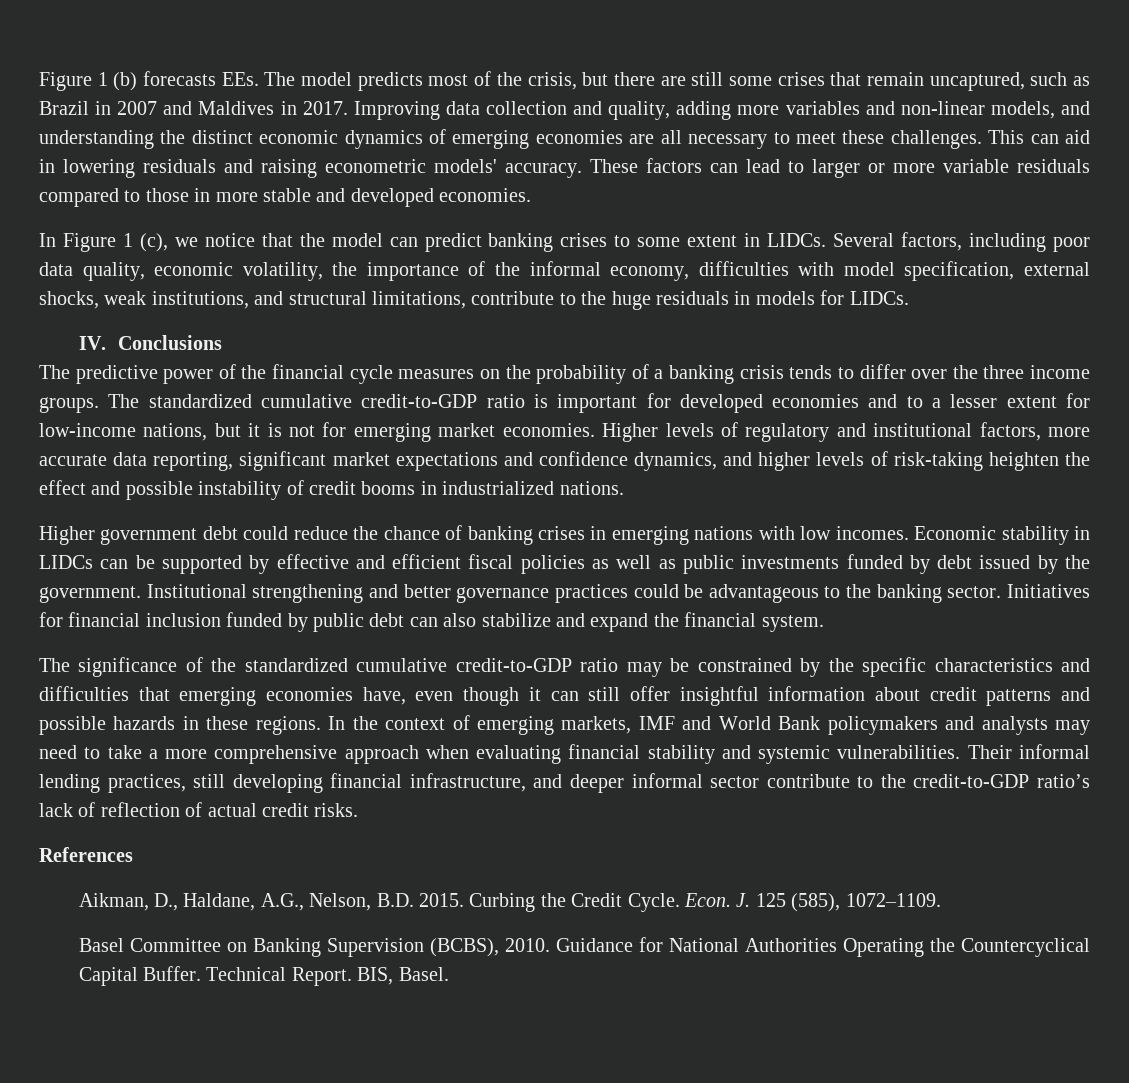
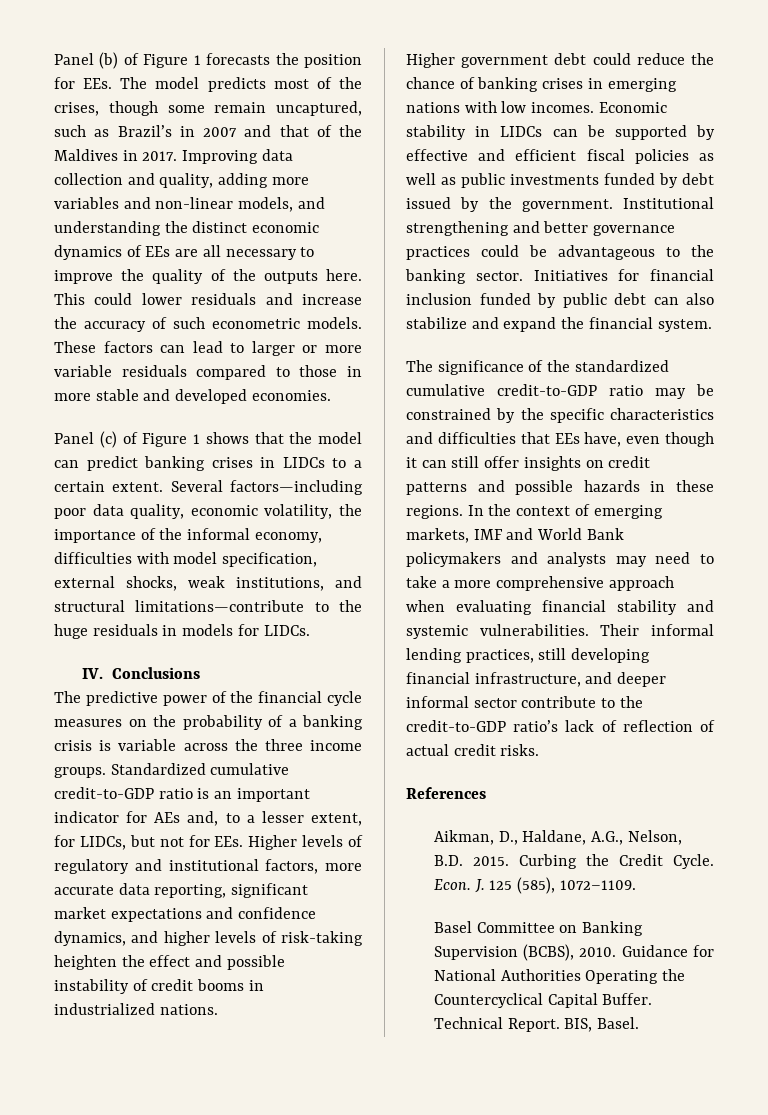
- Figure 1 (b) forecasts EEs. The model predicts most of the crisis, but there are still some crises that remain uncaptured, such as Brazil in 2007 and Maldives in 2017.
+ Panel (b) of Figure 1 forecasts the position for EEs. The model predicts most of the crises, though some remain uncaptured, such as Brazil’s in 2007 and that of the Maldives in 2017.
- Improving data collection and quality, adding more variables and non-linear models, and understanding the distinct economic dynamics of emerging economies are all necessary to meet these challenges. This can aid in lowering residuals and raising econometric models' accuracy.
+ Improving data collection and quality, adding more variables and non-linear models, and understanding the distinct economic dynamics of EEs are all necessary to improve the quality of the outputs here. This could lower residuals and increase the accuracy of such econometric models.
- In Figure 1 (c), we notice that the model can predict banking crises to some extent in LIDCs. Several factors, including poor data quality, economic volatility, the importance of the informal economy, difficulties with model specification, external shocks, weak institutions, and structural limitations, contribute to the huge residuals in models for LIDCs.
+ Panel (c) of Figure 1 shows that the model can predict banking crises in LIDCs to a certain extent. Several factors—including poor data quality, economic volatility, the importance of the informal economy, difficulties with model specification, external shocks, weak institutions, and structural limitations—contribute to the huge residuals in models for LIDCs.
- The predictive power of the financial cycle measures on the probability of a banking crisis tends to differ over the three income groups.
+ The predictive power of the financial cycle measures on the probability of a banking crisis is variable across the three income groups.
- The standardized cumulative credit-to-GDP ratio is important for developed economies and to a lesser extent for low-income nations, but it is not for emerging market economies. Higher levels of regulatory and institutional factors, more accurate data reporting, significant market expectations and confidence dynamics, and higher levels of risk-taking heighten the effect and possible instability of credit booms in industrialized nations.
+ Standardized cumulative credit-to-GDP ratio is an important indicator for AEs and, to a lesser extent, for LIDCs, but not for EEs. Higher levels of regulatory and institutional factors, more accurate data reporting, significant market expectations and confidence dynamics, and higher levels of risk-taking heighten the effect and possible instability of credit booms in industrialized nations.
- The significance of the standardized cumulative credit-to-GDP ratio may be constrained by the specific characteristics and difficulties that emerging economies have, even though it can still offer insightful information about credit patterns and possible hazards in these regions.
+ The significance of the standardized cumulative credit-to-GDP ratio may be constrained by the specific characteristics and difficulties that EEs have, even though it can still offer insights on credit patterns and possible hazards in these regions.

